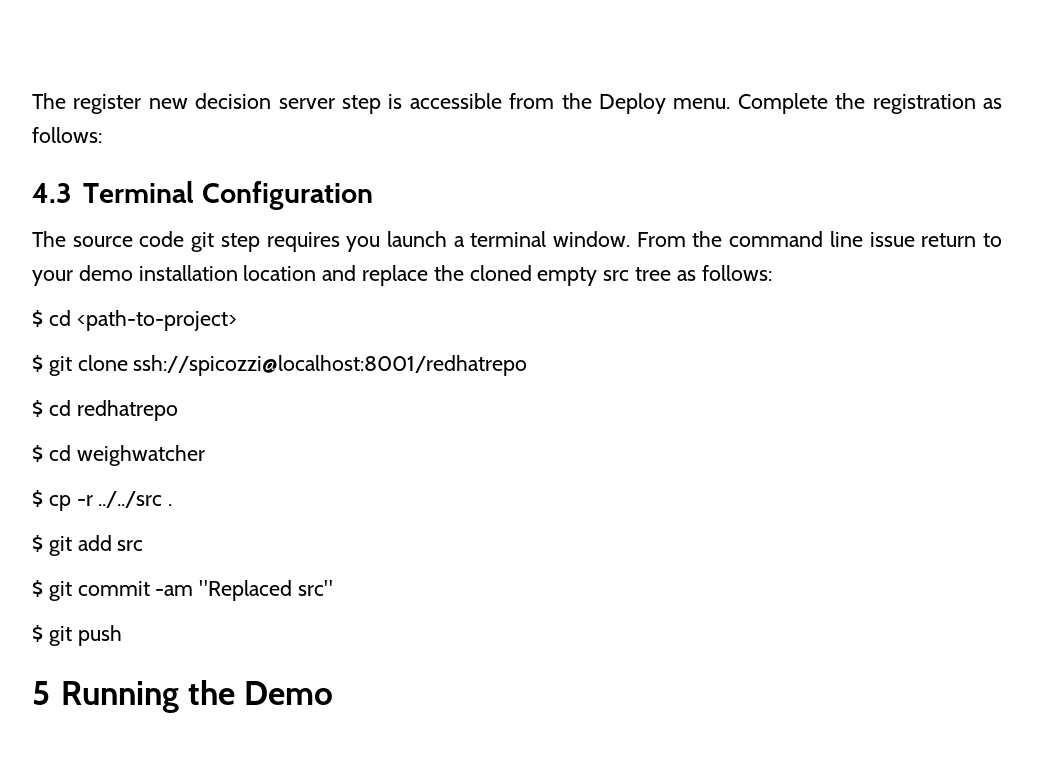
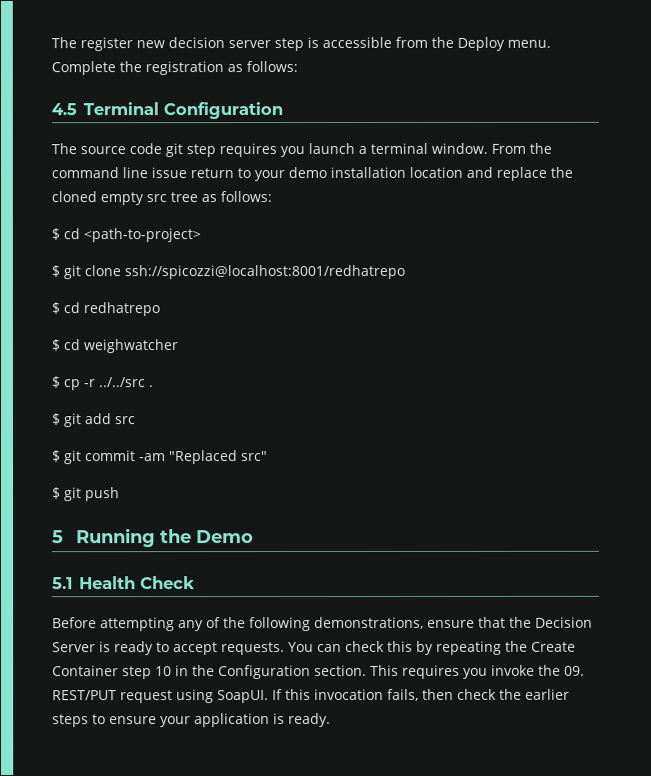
- 4.3 Terminal Configuration
+ 4.5 Terminal Configuration
+ 5.1 Health Check
+ Before attempting any of the following demonstrations, ensure that the Decision Server is ready to accept requests. You can check this by repeating the Create Container step 10 in the Configuration section. This requires you invoke the 09. REST/PUT request using SoapUI. If this invocation fails, then check the earlier steps to ensure your application is ready.

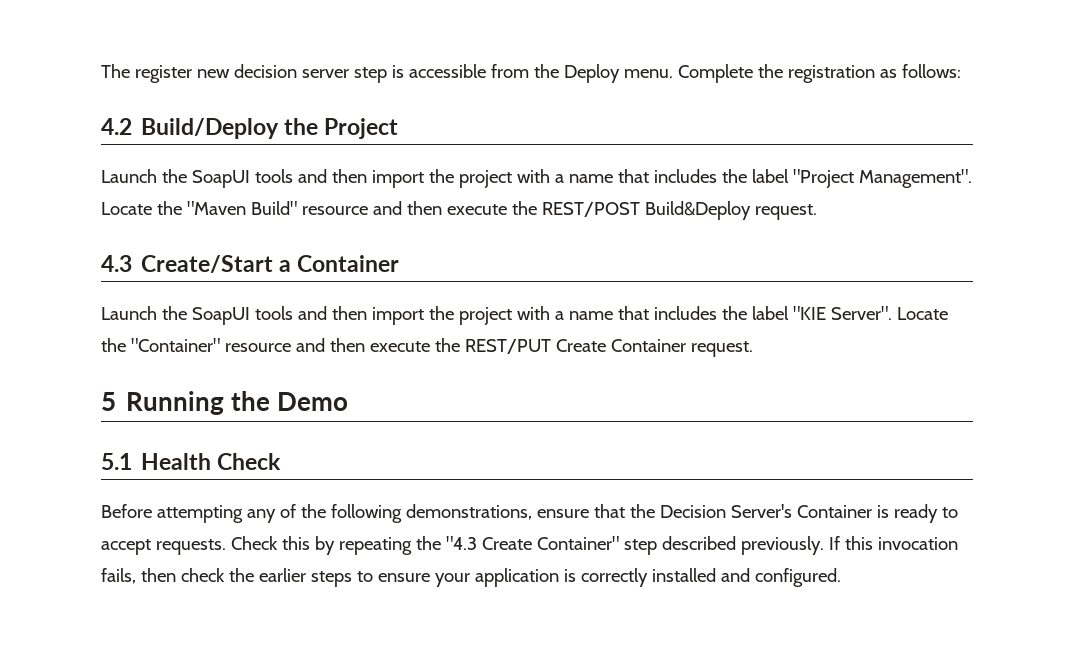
- 4.5 Terminal Configuration
- The source code git step requires you launch a terminal window. From the command line issue return to your demo installation location and replace the cloned empty src tree as follows:
- $ cd <path-to-project>
- $ git clone ssh://spicozzi@localhost:8001/redhatrepo
- $ cd redhatrepo
- $ cd weighwatcher
- $ cp -r ../../src .
- $ git add src
- $ git commit -am "Replaced src"
- $ git push
+ 4.2 Build/Deploy the Project
+ Launch the SoapUI tools and then import the project with a name that includes the label "Project Management". Locate the "Maven Build" resource and then execute the REST/POST Build&Deploy request.
+ 4.3 Create/Start a Container
+ Launch the SoapUI tools and then import the project with a name that includes the label "KIE Server". Locate the "Container" resource and then execute the REST/PUT Create Container request.
- Before attempting any of the following demonstrations, ensure that the Decision Server is ready to accept requests.
+ Before attempting any of the following demonstrations, ensure that the Decision Server's Container is ready to accept requests.
- You can check this by repeating the Create Container step 10 in the Configuration section. This requires you invoke the 09. REST/PUT request using SoapUI.
+ Check this by repeating the "4.3 Create Container" step described previously.
- If this invocation fails, then check the earlier steps to ensure your application is ready.
+ If this invocation fails, then check the earlier steps to ensure your application is correctly installed and configured.

